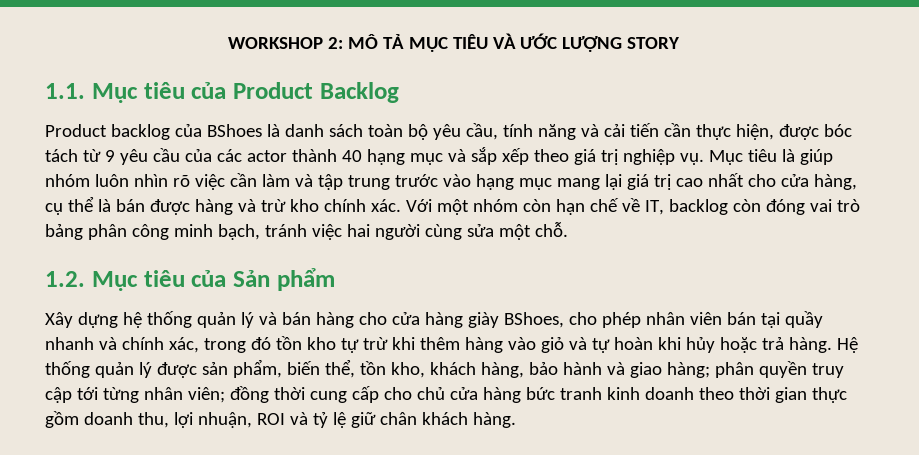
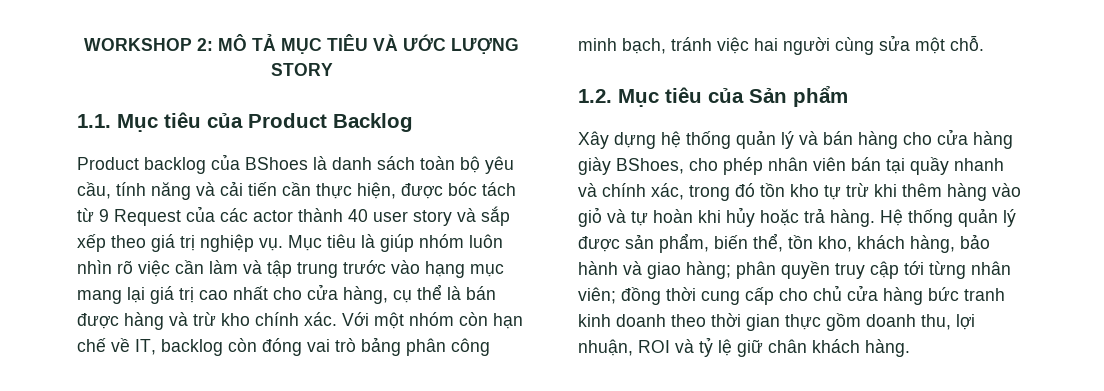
- Product backlog của BShoes là danh sách toàn bộ yêu cầu, tính năng và cải tiến cần thực hiện, được bóc tách từ 9 yêu cầu của các actor thành 40 hạng mục và sắp xếp theo giá trị nghiệp vụ.
+ Product backlog của BShoes là danh sách toàn bộ yêu cầu, tính năng và cải tiến cần thực hiện, được bóc tách từ 9 Request của các actor thành 40 user story và sắp xếp theo giá trị nghiệp vụ.

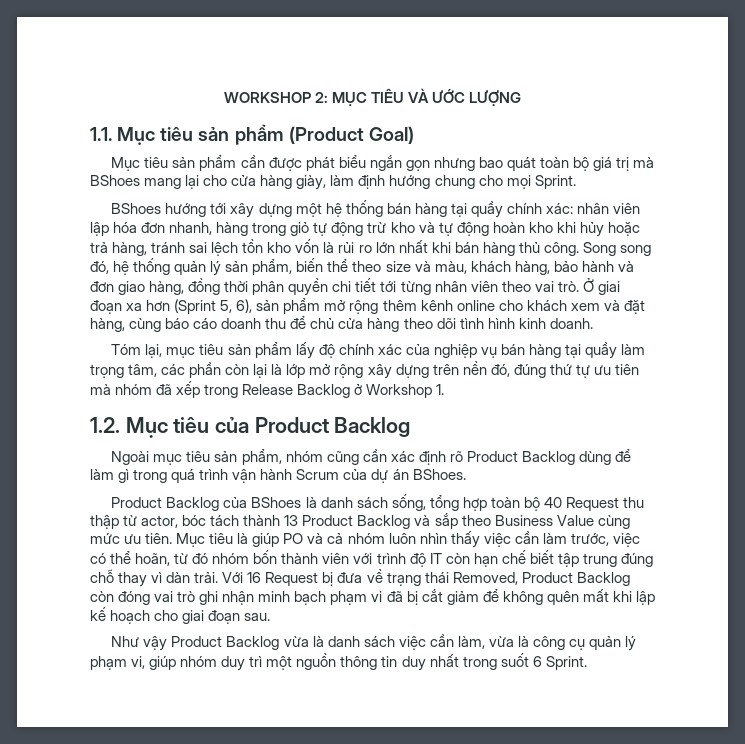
- WORKSHOP 2: MÔ TẢ MỤC TIÊU VÀ ƯỚC LƯỢNG STORY
+ WORKSHOP 2: MỤC TIÊU VÀ ƯỚC LƯỢNG
- 1.1. Mục tiêu của Product Backlog
- Product backlog của BShoes là danh sách toàn bộ yêu cầu, tính năng và cải tiến cần thực hiện, được bóc tách từ 9 Request của các actor thành 40 user story và sắp xếp theo giá trị nghiệp vụ.
+ 1.1. Mục tiêu sản phẩm (Product Goal)
+ Mục tiêu sản phẩm cần được phát biểu ngắn gọn nhưng bao quát toàn bộ giá trị mà BShoes mang lại cho cửa hàng giày, làm định hướng chung cho mọi Sprint.
+ BShoes hướng tới xây dựng một hệ thống bán hàng tại quầy chính xác: nhân viên lập hóa đơn nhanh, hàng trong giỏ tự động trừ kho và tự động hoàn kho khi hủy hoặc trả hàng, tránh sai lệch tồn kho vốn là rủi ro lớn nhất khi bán hàng thủ công. Song song đó, hệ thống quản lý sản phẩm, biến thể theo size và màu, khách hàng, bảo hành và đơn giao hàng, đồng thời phân quyền chi tiết tới từng nhân viên theo vai trò. Ở giai đoạn xa hơn (Sprint 5, 6), sản phẩm mở rộng thêm kênh online cho khách xem và đặt hàng, cùng báo cáo doanh thu để chủ cửa hàng theo dõi tình hình kinh doanh.
+ Tóm lại, mục tiêu sản phẩm lấy độ chính xác của nghiệp vụ bán hàng tại quầy làm trọng tâm, các phần còn lại là lớp mở rộng xây dựng trên nền đó, đúng thứ tự ưu tiên mà nhóm đã xếp trong Release Backlog ở Workshop 1.
+ 1.2. Mục tiêu của Product Backlog
+ Ngoài mục tiêu sản phẩm, nhóm cũng cần xác định rõ Product Backlog dùng để làm gì trong quá trình vận hành Scrum của dự án BShoes.
+ Product Backlog của BShoes là danh sách sống, tổng hợp toàn bộ 40 Request thu thập từ actor, bóc tách thành 13 Product Backlog và sắp theo Business Value cùng mức ưu tiên.
- Mục tiêu là giúp nhóm luôn nhìn rõ việc cần làm và tập trung trước vào hạng mục mang lại giá trị cao nhất cho cửa hàng, cụ thể là bán được hàng và trừ kho chính xác. Với một nhóm còn hạn chế về IT, backlog còn đóng vai trò bảng phân công minh bạch, tránh việc hai người cùng sửa một chỗ.
- 1.2. Mục tiêu của Sản phẩm
- Xây dựng hệ thống quản lý và bán hàng cho cửa hàng giày BShoes, cho phép nhân viên bán tại quầy nhanh và chính xác, trong đó tồn kho tự trừ khi thêm hàng vào giỏ và tự hoàn khi hủy hoặc trả hàng. Hệ thống quản lý được sản phẩm, biến thể, tồn kho, khách hàng, bảo hành và giao hàng; phân quyền truy cập tới từng nhân viên; đồng thời cung cấp cho chủ cửa hàng bức tranh kinh doanh theo thời gian thực gồm doanh thu, lợi nhuận, ROI và tỷ lệ giữ chân khách hàng.
+ Mục tiêu là giúp PO và cả nhóm luôn nhìn thấy việc cần làm trước, việc có thể hoãn, từ đó nhóm bốn thành viên với trình độ IT còn hạn chế biết tập trung đúng chỗ thay vì dàn trải. Với 16 Request bị đưa về trạng thái Removed, Product Backlog còn đóng vai trò ghi nhận minh bạch phạm vi đã bị cắt giảm để không quên mất khi lập kế hoạch cho giai đoạn sau.
+ Như vậy Product Backlog vừa là danh sách việc cần làm, vừa là công cụ quản lý phạm vi, giúp nhóm duy trì một nguồn thông tin duy nhất trong suốt 6 Sprint.

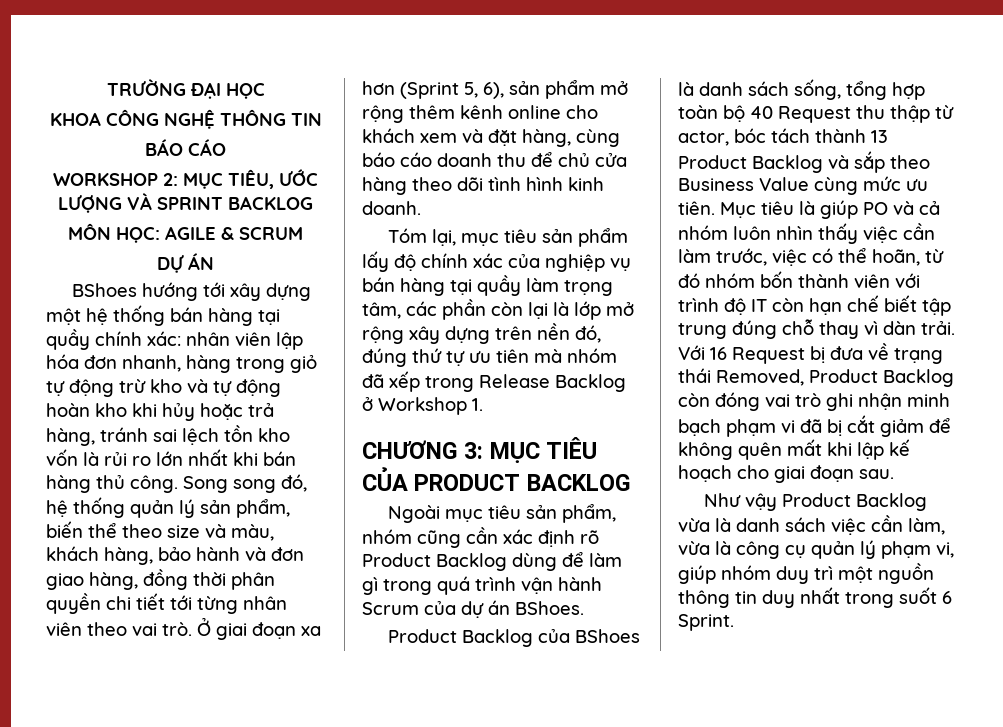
+ TRƯỜNG ĐẠI HỌC
+ KHOA CÔNG NGHỆ THÔNG TIN
+ BÁO CÁO
- WORKSHOP 2: MỤC TIÊU VÀ ƯỚC LƯỢNG
- 1.1. Mục tiêu sản phẩm (Product Goal)
- Mục tiêu sản phẩm cần được phát biểu ngắn gọn nhưng bao quát toàn bộ giá trị mà BShoes mang lại cho cửa hàng giày, làm định hướng chung cho mọi Sprint.
+ WORKSHOP 2: MỤC TIÊU, ƯỚC LƯỢNG VÀ SPRINT BACKLOG
+ MÔN HỌC: AGILE & SCRUM
+ DỰ ÁN
- 1.2. Mục tiêu của Product Backlog
+ CHƯƠNG 3: MỤC TIÊU CỦA PRODUCT BACKLOG

